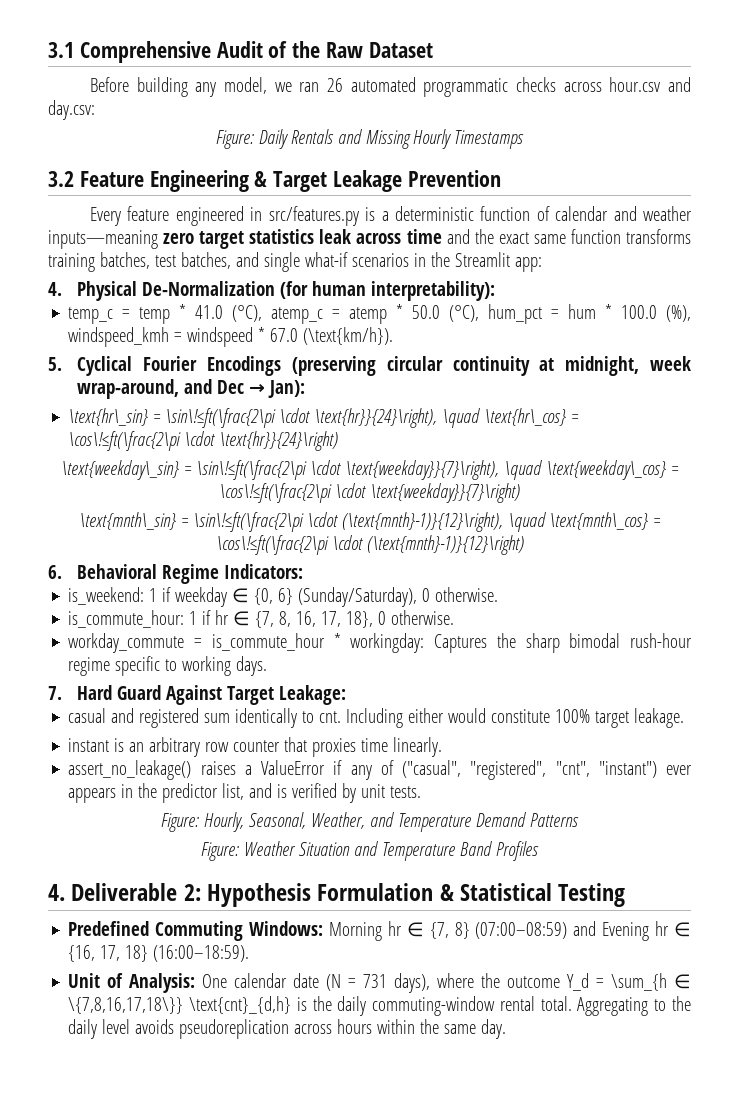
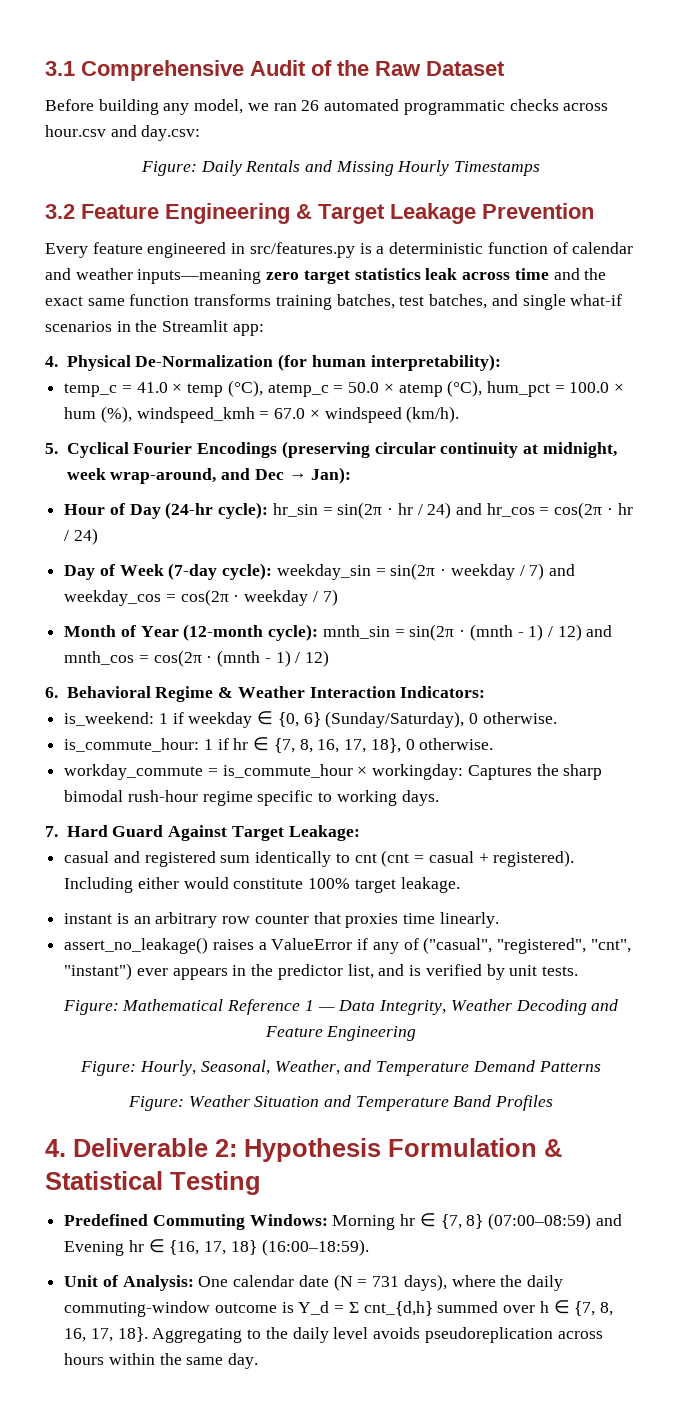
- temp_c = temp * 41.0 (°C), atemp_c = atemp * 50.0 (°C), hum_pct = hum * 100.0 (%), windspeed_kmh = windspeed * 67.0 (\text{km/h}).
+ temp_c = 41.0 × temp (°C), atemp_c = 50.0 × atemp (°C), hum_pct = 100.0 × hum (%), windspeed_kmh = 67.0 × windspeed (km/h).
- \text{hr\_sin} = \sin\!≤ft(\frac{2\pi \cdot \text{hr}}{24}\right), \quad \text{hr\_cos} = \cos\!≤ft(\frac{2\pi \cdot \text{hr}}{24}\right)
- \text{weekday\_sin} = \sin\!≤ft(\frac{2\pi \cdot \text{weekday}}{7}\right), \quad \text{weekday\_cos} = \cos\!≤ft(\frac{2\pi \cdot \text{weekday}}{7}\right)
- \text{mnth\_sin} = \sin\!≤ft(\frac{2\pi \cdot (\text{mnth}-1)}{12}\right), \quad \text{mnth\_cos} = \cos\!≤ft(\frac{2\pi \cdot (\text{mnth}-1)}{12}\right)
+ Hour of Day (24-hr cycle): hr_sin = sin(2π · hr / 24) and hr_cos = cos(2π · hr / 24)
+ Day of Week (7-day cycle): weekday_sin = sin(2π · weekday / 7) and weekday_cos = cos(2π · weekday / 7)
+ Month of Year (12-month cycle): mnth_sin = sin(2π · (mnth - 1) / 12) and mnth_cos = cos(2π · (mnth - 1) / 12)
- 6. Behavioral Regime Indicators:
+ 6. Behavioral Regime & Weather Interaction Indicators:
- workday_commute = is_commute_hour * workingday: Captures the sharp bimodal rush-hour regime specific to working days.
+ workday_commute = is_commute_hour × workingday: Captures the sharp bimodal rush-hour regime specific to working days.
- casual and registered sum identically to cnt.
+ casual and registered sum identically to cnt (cnt = casual + registered).
+ Figure: Mathematical Reference 1 — Data Integrity, Weather Decoding and Feature Engineering
- Unit of Analysis: One calendar date (N = 731 days), where the outcome Y_d = \sum_{h ∈ \{7,8,16,17,18\}} \text{cnt}_{d,h} is the daily commuting-window rental total.
+ Unit of Analysis: One calendar date (N = 731 days), where the daily commuting-window outcome is Y_d = Σ cnt_{d,h} summed over h ∈ {7, 8, 16, 17, 18}.

